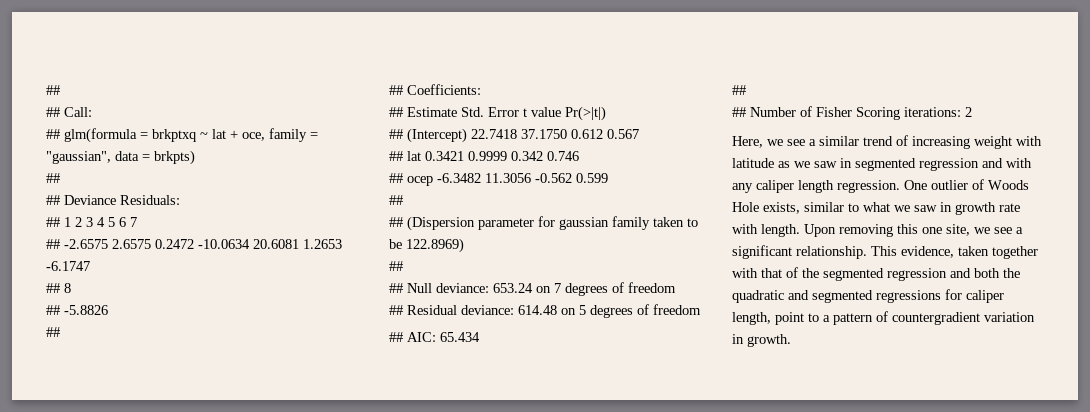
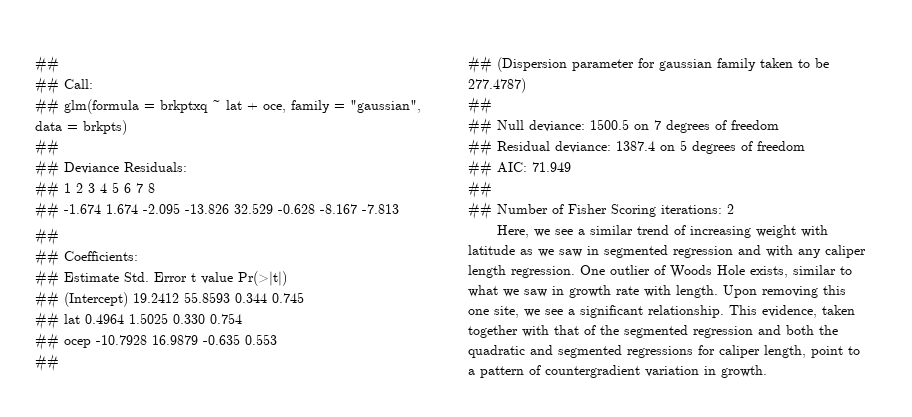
- ## 1 2 3 4 5 6 7
- ## -2.6575 2.6575 0.2472 -10.0634 20.6081 1.2653 -6.1747
- ## 8
- ## -5.8826
+ ## 1 2 3 4 5 6 7 8
+ ## -1.674 1.674 -2.095 -13.826 32.529 -0.628 -8.167 -7.813
- ## (Intercept) 22.7418 37.1750 0.612 0.567
- ## lat 0.3421 0.9999 0.342 0.746
- ## ocep -6.3482 11.3056 -0.562 0.599
+ ## (Intercept) 19.2412 55.8593 0.344 0.745
+ ## lat 0.4964 1.5025 0.330 0.754
+ ## ocep -10.7928 16.9879 -0.635 0.553
- ## (Dispersion parameter for gaussian family taken to be 122.8969)
+ ## (Dispersion parameter for gaussian family taken to be 277.4787)
- ## Null deviance: 653.24 on 7 degrees of freedom
+ ## Null deviance: 1500.5 on 7 degrees of freedom
- ## Residual deviance: 614.48 on 5 degrees of freedom
+ ## Residual deviance: 1387.4 on 5 degrees of freedom
- ## AIC: 65.434
+ ## AIC: 71.949

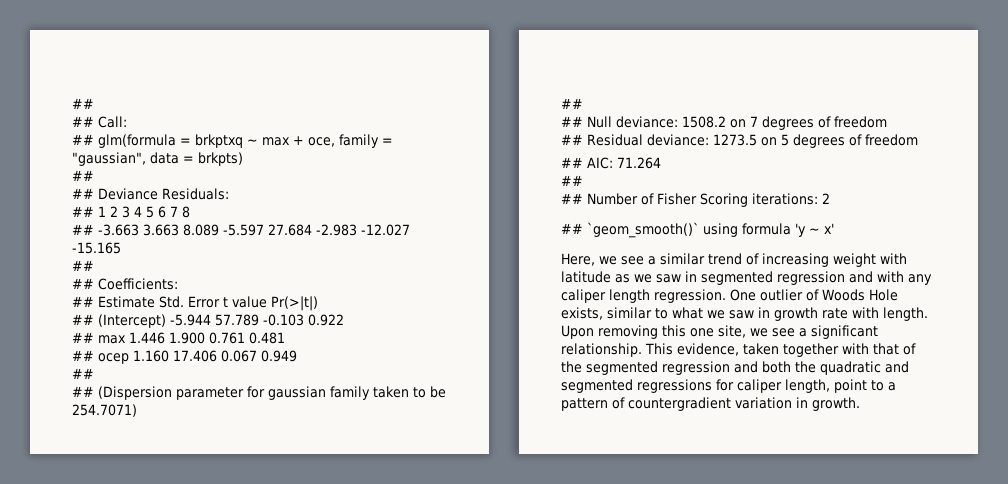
- ## glm(formula = brkptxq ~ lat + oce, family = "gaussian", data = brkpts)
+ ## glm(formula = brkptxq ~ max + oce, family = "gaussian", data = brkpts)
- ## -1.674 1.674 -2.095 -13.826 32.529 -0.628 -8.167 -7.813
+ ## -3.663 3.663 8.089 -5.597 27.684 -2.983 -12.027 -15.165
- ## (Intercept) 19.2412 55.8593 0.344 0.745
- ## lat 0.4964 1.5025 0.330 0.754
- ## ocep -10.7928 16.9879 -0.635 0.553
+ ## (Intercept) -5.944 57.789 -0.103 0.922
+ ## max 1.446 1.900 0.761 0.481
+ ## ocep 1.160 17.406 0.067 0.949
- ## (Dispersion parameter for gaussian family taken to be 277.4787)
+ ## (Dispersion parameter for gaussian family taken to be 254.7071)
- ## Null deviance: 1500.5 on 7 degrees of freedom
+ ## Null deviance: 1508.2 on 7 degrees of freedom
- ## Residual deviance: 1387.4 on 5 degrees of freedom
+ ## Residual deviance: 1273.5 on 5 degrees of freedom
- ## AIC: 71.949
+ ## AIC: 71.264
+ ## `geom_smooth()` using formula 'y ~ x'

